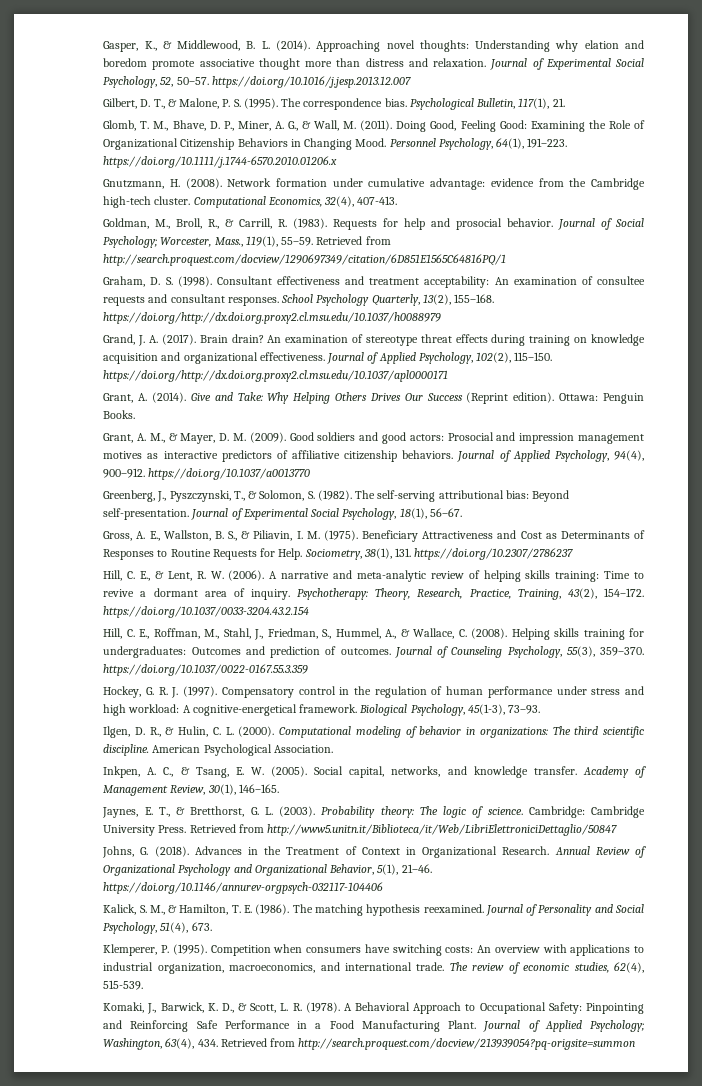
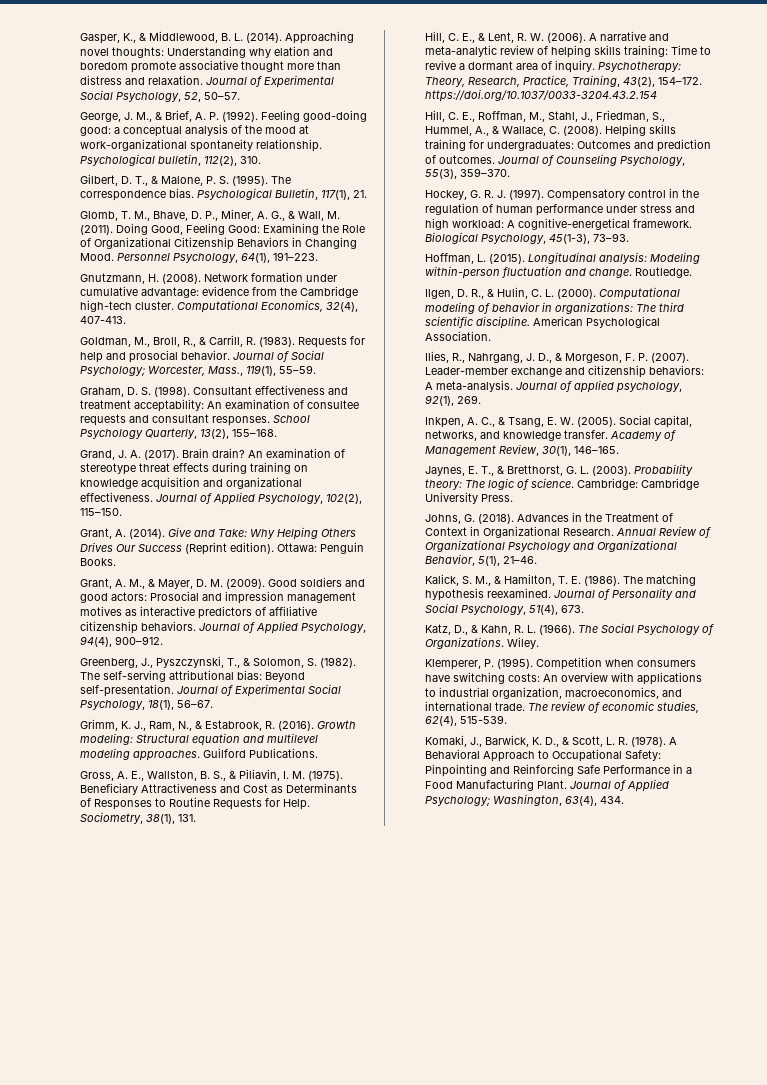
- Journal of Experimental Social Psychology, 52, 50–57. https://doi.org/10.1016/j.jesp.2013.12.007
+ Journal of Experimental Social Psychology, 52, 50–57.
+ George, J. M., & Brief, A. P. (1992). Feeling good-doing good: a conceptual analysis of the mood at work-organizational spontaneity relationship. Psychological bulletin, 112(2), 310.
- Personnel Psychology, 64(1), 191–223. https://doi.org/10.1111/j.1744-6570.2010.01206.x
+ Personnel Psychology, 64(1), 191–223.
- Retrieved from http://search.proquest.com/docview/1290697349/citation/6D851E1565C64816PQ/1
- School Psychology Quarterly, 13(2), 155–168. https://doi.org/http://dx.doi.org.proxy2.cl.msu.edu/10.1037/h0088979
+ School Psychology Quarterly, 13(2), 155–168.
- Journal of Applied Psychology, 102(2), 115–150. https://doi.org/http://dx.doi.org.proxy2.cl.msu.edu/10.1037/apl0000171
+ Journal of Applied Psychology, 102(2), 115–150.
- Journal of Applied Psychology, 94(4), 900–912. https://doi.org/10.1037/a0013770
+ Journal of Applied Psychology, 94(4), 900–912.
+ Grimm, K. J., Ram, N., & Estabrook, R. (2016). Growth modeling: Structural equation and multilevel modeling approaches. Guilford Publications.
- Sociometry, 38(1), 131. https://doi.org/10.2307/2786237
+ Sociometry, 38(1), 131.
- Journal of Counseling Psychology, 55(3), 359–370. https://doi.org/10.1037/0022-0167.55.3.359
+ Journal of Counseling Psychology, 55(3), 359–370.
+ Hoffman, L. (2015). Longitudinal analysis: Modeling within-person fluctuation and change. Routledge.
+ Ilies, R., Nahrgang, J. D., & Morgeson, F. P. (2007). Leader-member exchange and citizenship behaviors: A meta-analysis. Journal of applied psychology, 92(1), 269.
- Retrieved from http://www5.unitn.it/Biblioteca/it/Web/LibriElettroniciDettaglio/50847
- Annual Review of Organizational Psychology and Organizational Behavior, 5(1), 21–46. https://doi.org/10.1146/annurev-orgpsych-032117-104406
+ Annual Review of Organizational Psychology and Organizational Behavior, 5(1), 21–46.
+ Katz, D., & Kahn, R. L. (1966). The Social Psychology of Organizations. Wiley.
- Journal of Applied Psychology; Washington, 63(4), 434. Retrieved from http://search.proquest.com/docview/213939054?pq-origsite=summon
+ Journal of Applied Psychology; Washington, 63(4), 434.

